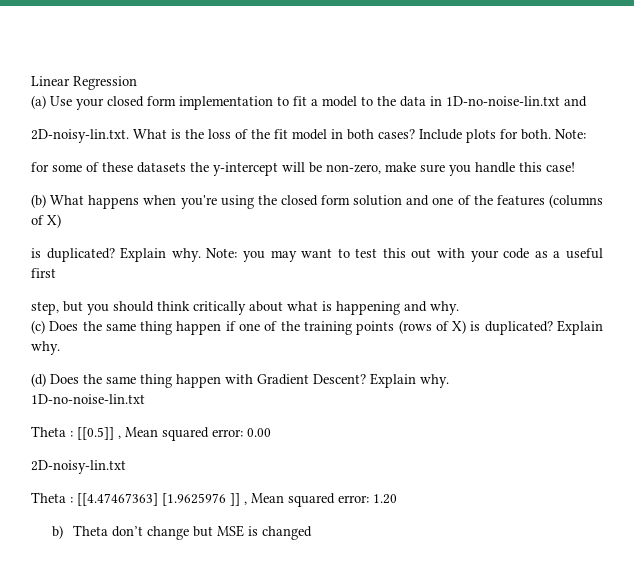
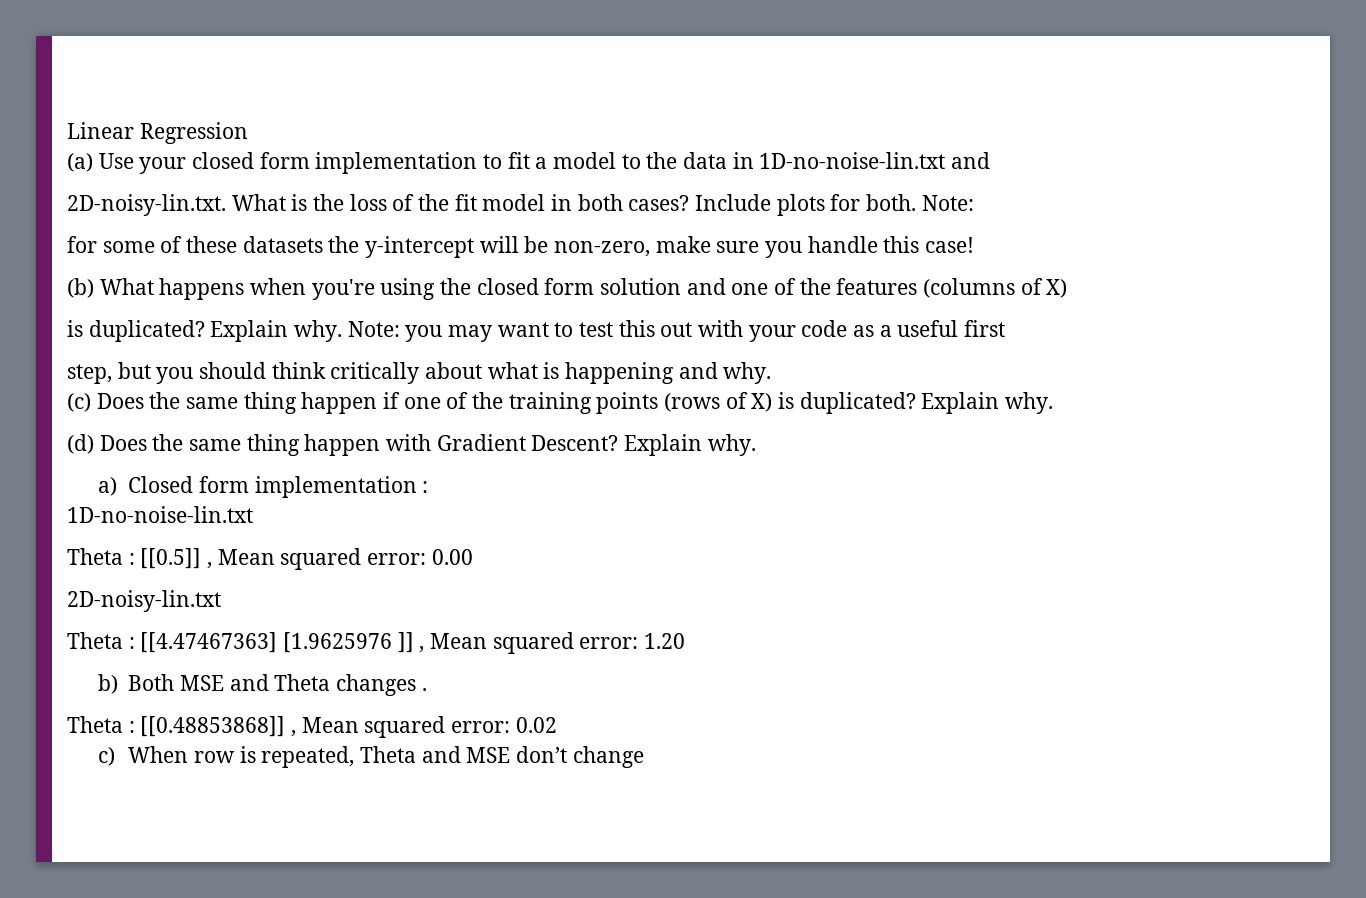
+ a) Closed form implementation :
- b) Theta don’t change but MSE is changed
+ b) Both MSE and Theta changes .
+ Theta : [[0.48853868]] , Mean squared error: 0.02
+ c) When row is repeated, Theta and MSE don’t change

